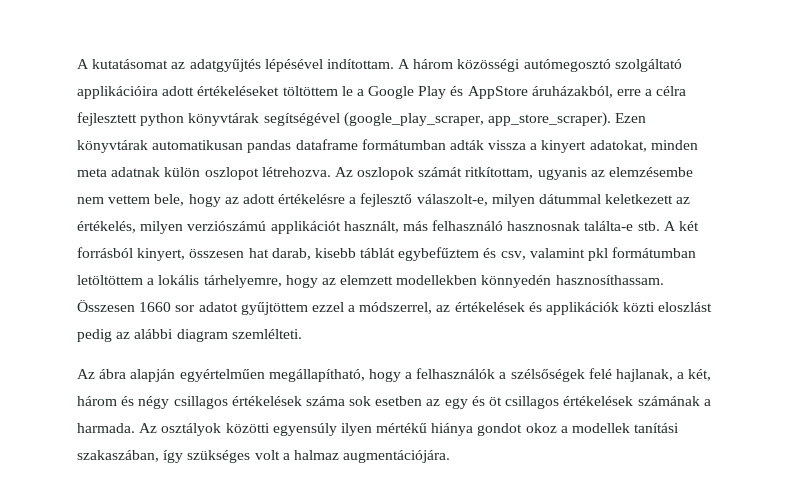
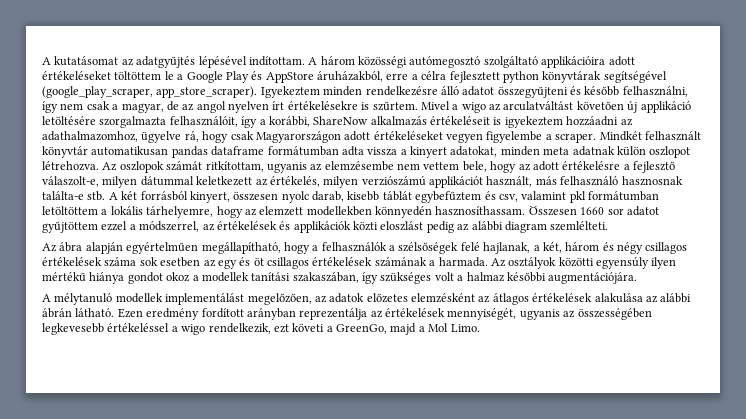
- Ezen könyvtárak automatikusan pandas dataframe formátumban adták vissza a kinyert adatokat, minden meta adatnak külön oszlopot létrehozva.
+ Igyekeztem minden rendelkezésre álló adatot összegyűjteni és később felhasználni, így nem csak a magyar, de az angol nyelven írt értékelésekre is szűrtem. Mivel a wigo az arculatváltást követően új applikáció letöltésére szorgalmazta felhasználóit, így a korábbi, ShareNow alkalmazás értékeléseit is igyekeztem hozzáadni az adathalmazomhoz, ügyelve rá, hogy csak Magyarországon adott értékeléseket vegyen figyelembe a scraper. Mindkét felhasznált könyvtár automatikusan pandas dataframe formátumban adta vissza a kinyert adatokat, minden meta adatnak külön oszlopot létrehozva.
- A két forrásból kinyert, összesen hat darab, kisebb táblát egybefűztem és csv, valamint pkl formátumban letöltöttem a lokális tárhelyemre, hogy az elemzett modellekben könnyedén hasznosíthassam.
+ A két forrásból kinyert, összesen nyolc darab, kisebb táblát egybefűztem és csv, valamint pkl formátumban letöltöttem a lokális tárhelyemre, hogy az elemzett modellekben könnyedén hasznosíthassam.
- Az osztályok közötti egyensúly ilyen mértékű hiánya gondot okoz a modellek tanítási szakaszában, így szükséges volt a halmaz augmentációjára.
+ Az osztályok közötti egyensúly ilyen mértékű hiánya gondot okoz a modellek tanítási szakaszában, így szükséges volt a halmaz későbbi augmentációjára.
+ A mélytanuló modellek implementálást megelőzően, az adatok előzetes elemzésként az átlagos értékelések alakulása az alábbi ábrán látható. Ezen eredmény fordított arányban reprezentálja az értékelések mennyiségét, ugyanis az összességében legkevesebb értékeléssel a wigo rendelkezik, ezt követi a GreenGo, majd a Mol Limo.

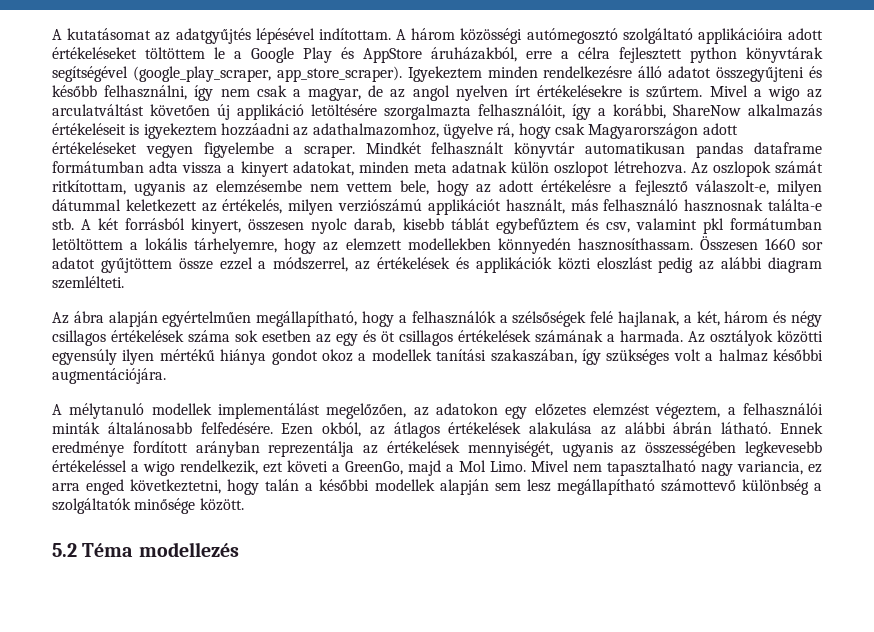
- Összesen 1660 sor adatot gyűjtöttem ezzel a módszerrel, az értékelések és applikációk közti eloszlást pedig az alábbi diagram szemlélteti.
+ Összesen 1660 sor adatot gyűjtöttem össze ezzel a módszerrel, az értékelések és applikációk közti eloszlást pedig az alábbi diagram szemlélteti.
- A mélytanuló modellek implementálást megelőzően, az adatok előzetes elemzésként az átlagos értékelések alakulása az alábbi ábrán látható.
+ A mélytanuló modellek implementálást megelőzően, az adatokon egy előzetes elemzést végeztem, a felhasználói minták általánosabb felfedésére. Ezen okból, az átlagos értékelések alakulása az alábbi ábrán látható.
- Ezen eredmény fordított arányban reprezentálja az értékelések mennyiségét, ugyanis az összességében legkevesebb értékeléssel a wigo rendelkezik, ezt követi a GreenGo, majd a Mol Limo.
+ Ennek eredménye fordított arányban reprezentálja az értékelések mennyiségét, ugyanis az összességében legkevesebb értékeléssel a wigo rendelkezik, ezt követi a GreenGo, majd a Mol Limo.
+ Mivel nem tapasztalható nagy variancia, ez arra enged következtetni, hogy talán a későbbi modellek alapján sem lesz megállapítható számottevő különbség a szolgáltatók minősége között.
+ 5.2 Téma modellezés

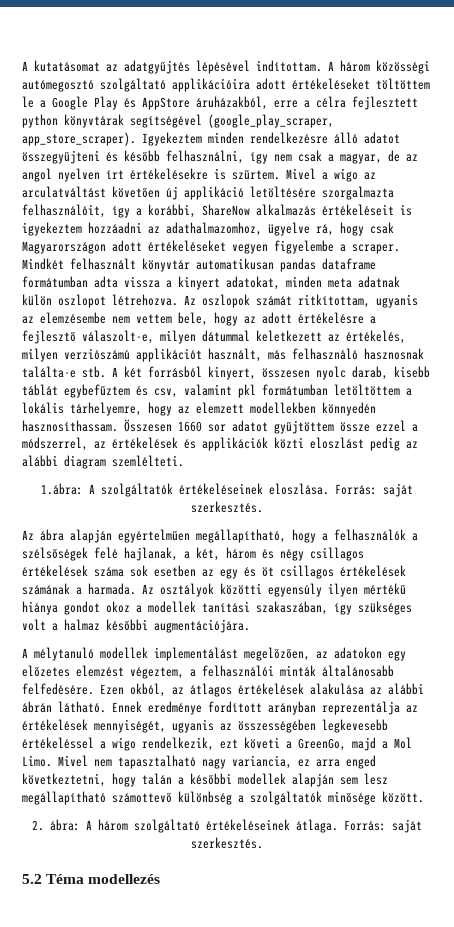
+ 1.ábra: A szolgáltatók értékeléseinek eloszlása. Forrás: saját szerkesztés.
+ 2. ábra: A három szolgáltató értékeléseinek átlaga. Forrás: saját szerkesztés.

